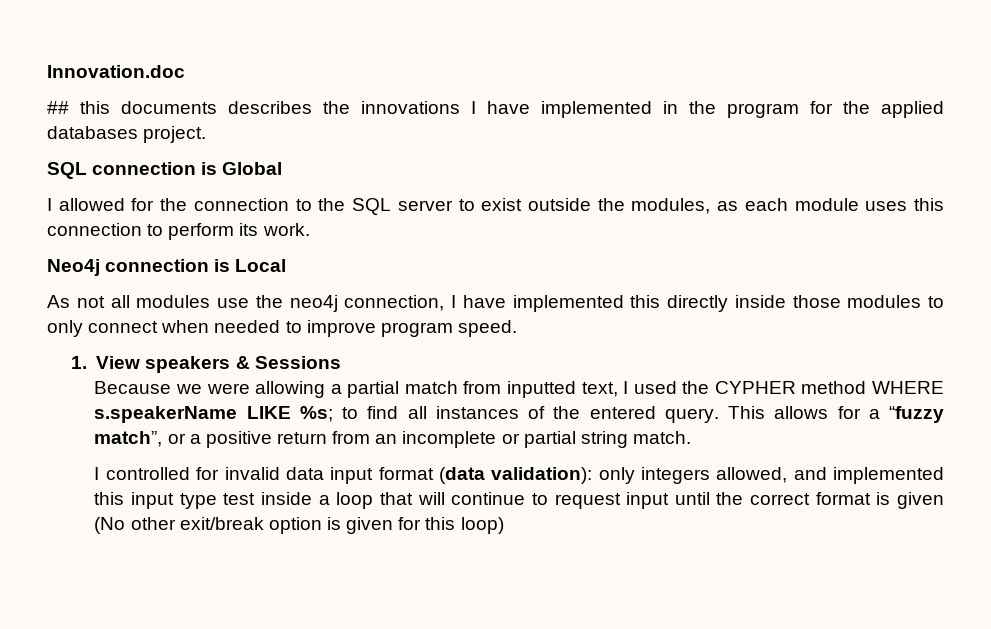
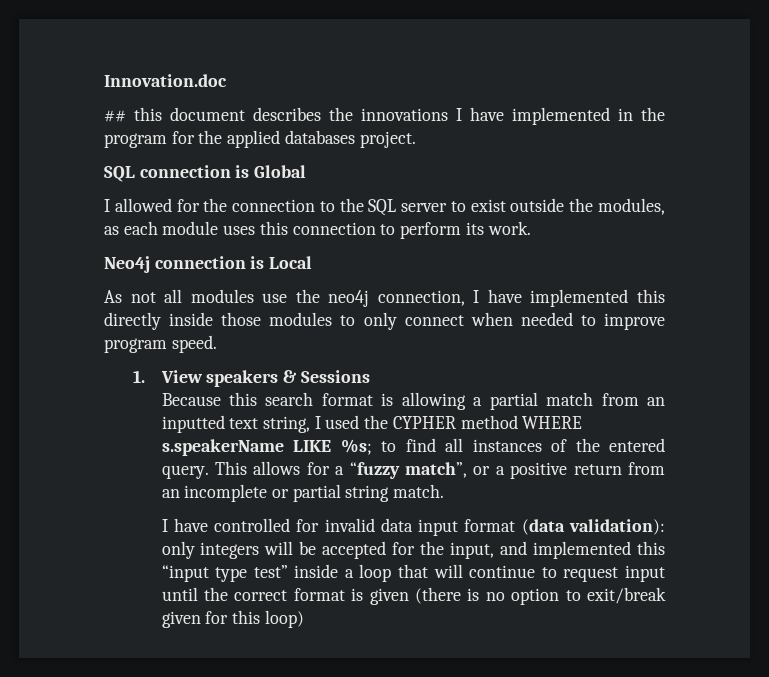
- ## this documents describes the innovations I have implemented in the program for the applied databases project.
+ ## this document describes the innovations I have implemented in the program for the applied databases project.
- Because we were allowing a partial match from inputted text, I used the CYPHER method WHERE s.speakerName LIKE %s; to find all instances of the entered query.
+ Because this search format is allowing a partial match from an inputted text string, I used the CYPHER method WHERE s.speakerName LIKE %s; to find all instances of the entered query.
- I controlled for invalid data input format (data validation): only integers allowed, and implemented this input type test inside a loop that will continue to request input until the correct format is given (No other exit/break option is given for this loop)
+ I have controlled for invalid data input format (data validation): only integers will be accepted for the input, and implemented this “input type test” inside a loop that will continue to request input until the correct format is given (there is no option to exit/break given for this loop)

